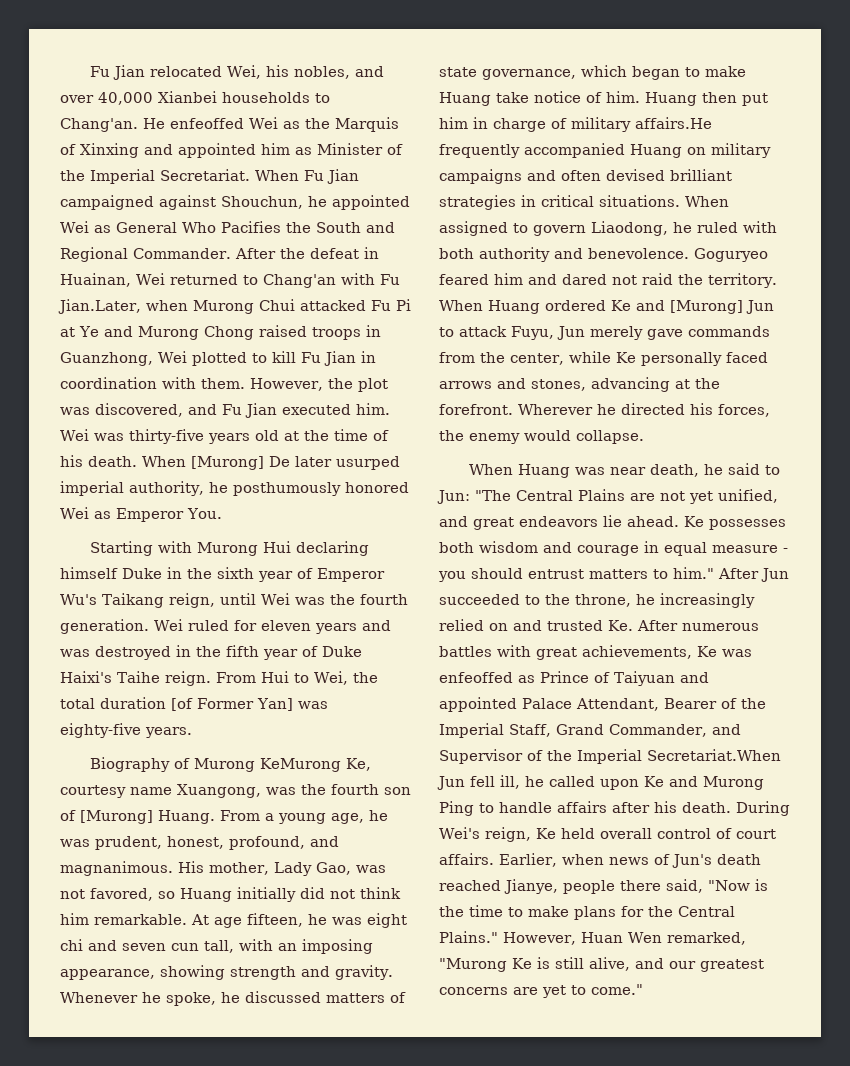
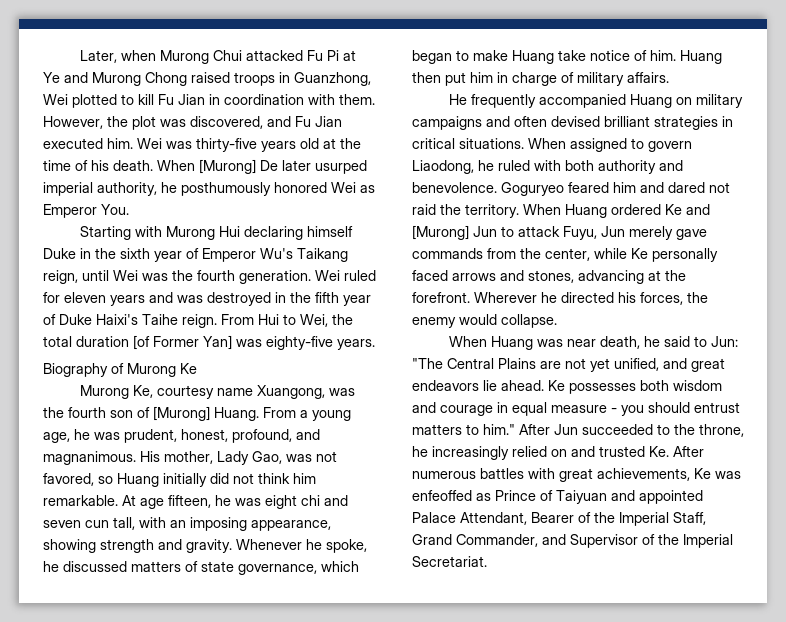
- Fu Jian relocated Wei, his nobles, and over 40,000 Xianbei households to Chang'an. He enfeoffed Wei as the Marquis of Xinxing and appointed him as Minister of the Imperial Secretariat. When Fu Jian campaigned against Shouchun, he appointed Wei as General Who Pacifies the South and Regional Commander. After the defeat in Huainan, Wei returned to Chang'an with Fu Jian.Later, when Murong Chui attacked Fu Pi at Ye and Murong Chong raised troops in Guanzhong, Wei plotted to kill Fu Jian in coordination with them.
+ Later, when Murong Chui attacked Fu Pi at Ye and Murong Chong raised troops in Guanzhong, Wei plotted to kill Fu Jian in coordination with them.
- Biography of Murong KeMurong Ke, courtesy name Xuangong, was the fourth son of [Murong] Huang.
+ Biography of Murong Ke
+ Murong Ke, courtesy name Xuangong, was the fourth son of [Murong] Huang.
- Huang then put him in charge of military affairs.He frequently accompanied Huang on military campaigns and often devised brilliant strategies in critical situations.
+ Huang then put him in charge of military affairs.
+ He frequently accompanied Huang on military campaigns and often devised brilliant strategies in critical situations.
- After Jun succeeded to the throne, he increasingly relied on and trusted Ke. After numerous battles with great achievements, Ke was enfeoffed as Prince of Taiyuan and appointed Palace Attendant, Bearer of the Imperial Staff, Grand Commander, and Supervisor of the Imperial Secretariat.When Jun fell ill, he called upon Ke and Murong Ping to handle affairs after his death. During Wei's reign, Ke held overall control of court affairs. Earlier, when news of Jun's death reached Jianye, people there said, "Now is the time to make plans for the Central Plains." However, Huan Wen remarked, "Murong Ke is still alive, and our greatest concerns are yet to come."
+ After Jun succeeded to the throne, he increasingly relied on and trusted Ke. After numerous battles with great achievements, Ke was enfeoffed as Prince of Taiyuan and appointed Palace Attendant, Bearer of the Imperial Staff, Grand Commander, and Supervisor of the Imperial Secretariat.

